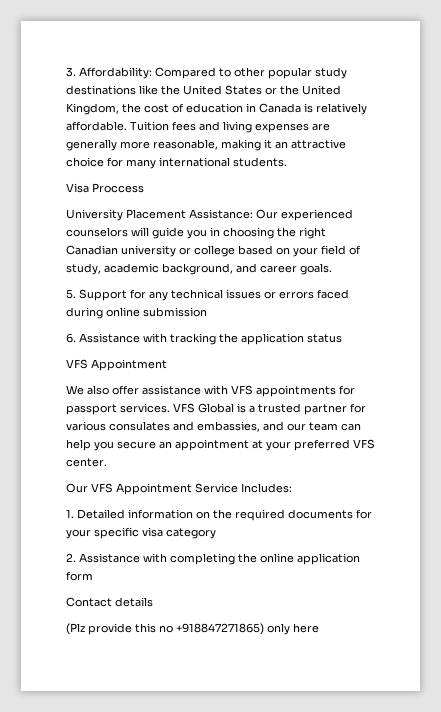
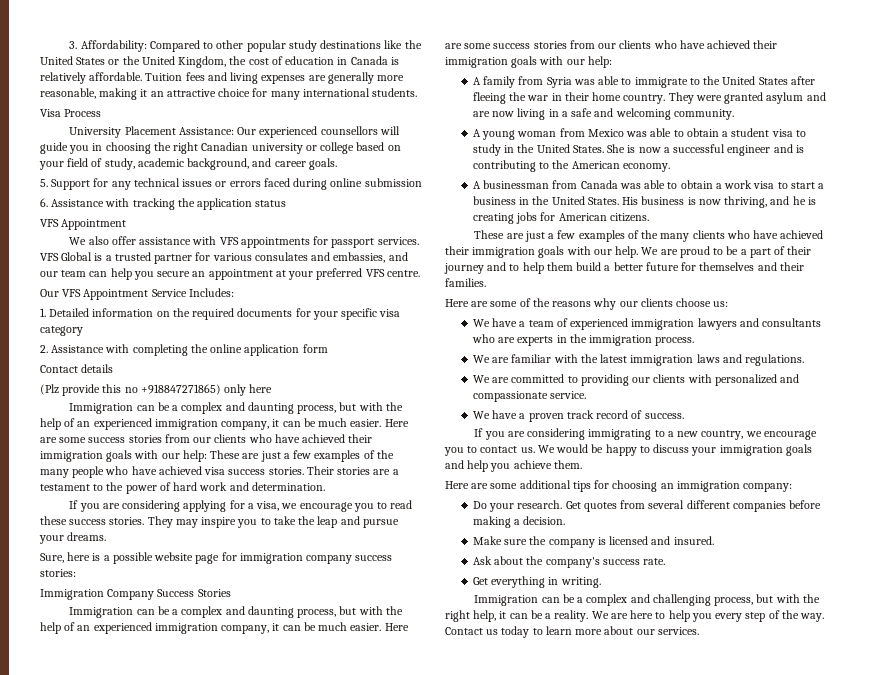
- Visa Proccess
+ Visa Process
- University Placement Assistance: Our experienced counselors will guide you in choosing the right Canadian university or college based on your field of study, academic background, and career goals.
+ University Placement Assistance: Our experienced counsellors will guide you in choosing the right Canadian university or college based on your field of study, academic background, and career goals.
- VFS Global is a trusted partner for various consulates and embassies, and our team can help you secure an appointment at your preferred VFS center.
+ VFS Global is a trusted partner for various consulates and embassies, and our team can help you secure an appointment at your preferred VFS centre.
+ Immigration can be a complex and daunting process, but with the help of an experienced immigration company, it can be much easier. Here are some success stories from our clients who have achieved their immigration goals with our help: These are just a few examples of the many people who have achieved visa success stories. Their stories are a testament to the power of hard work and determination.
+ If you are considering applying for a visa, we encourage you to read these success stories. They may inspire you to take the leap and pursue your dreams.
+ Sure, here is a possible website page for immigration company success stories:
+ Immigration Company Success Stories
+ Immigration can be a complex and daunting process, but with the help of an experienced immigration company, it can be much easier. Here are some success stories from our clients who have achieved their immigration goals with our help:
+ A family from Syria was able to immigrate to the United States after fleeing the war in their home country. They were granted asylum and are now living in a safe and welcoming community.
+ A young woman from Mexico was able to obtain a student visa to study in the United States. She is now a successful engineer and is contributing to the American economy.
+ A businessman from Canada was able to obtain a work visa to start a business in the United States. His business is now thriving, and he is creating jobs for American citizens.
+ These are just a few examples of the many clients who have achieved their immigration goals with our help. We are proud to be a part of their journey and to help them build a better future for themselves and their families.
+ Here are some of the reasons why our clients choose us:
+ We have a team of experienced immigration lawyers and consultants who are experts in the immigration process.
+ We are familiar with the latest immigration laws and regulations.
+ We are committed to providing our clients with personalized and compassionate service.
+ We have a proven track record of success.
+ If you are considering immigrating to a new country, we encourage you to contact us. We would be happy to discuss your immigration goals and help you achieve them.
+ Here are some additional tips for choosing an immigration company:
+ Do your research. Get quotes from several different companies before making a decision.
+ Make sure the company is licensed and insured.
+ Ask about the company's success rate.
+ Get everything in writing.
+ Immigration can be a complex and challenging process, but with the right help, it can be a reality. We are here to help you every step of the way. Contact us today to learn more about our services.

